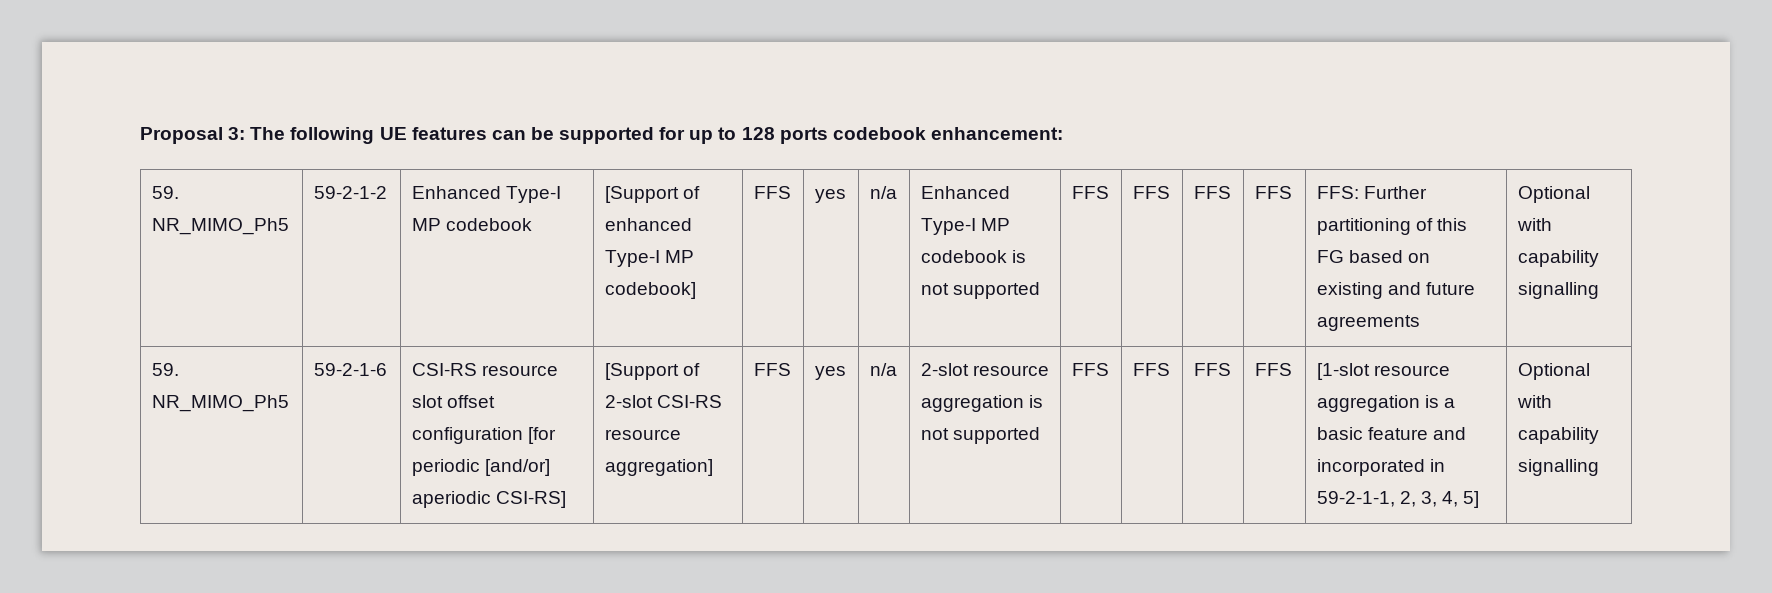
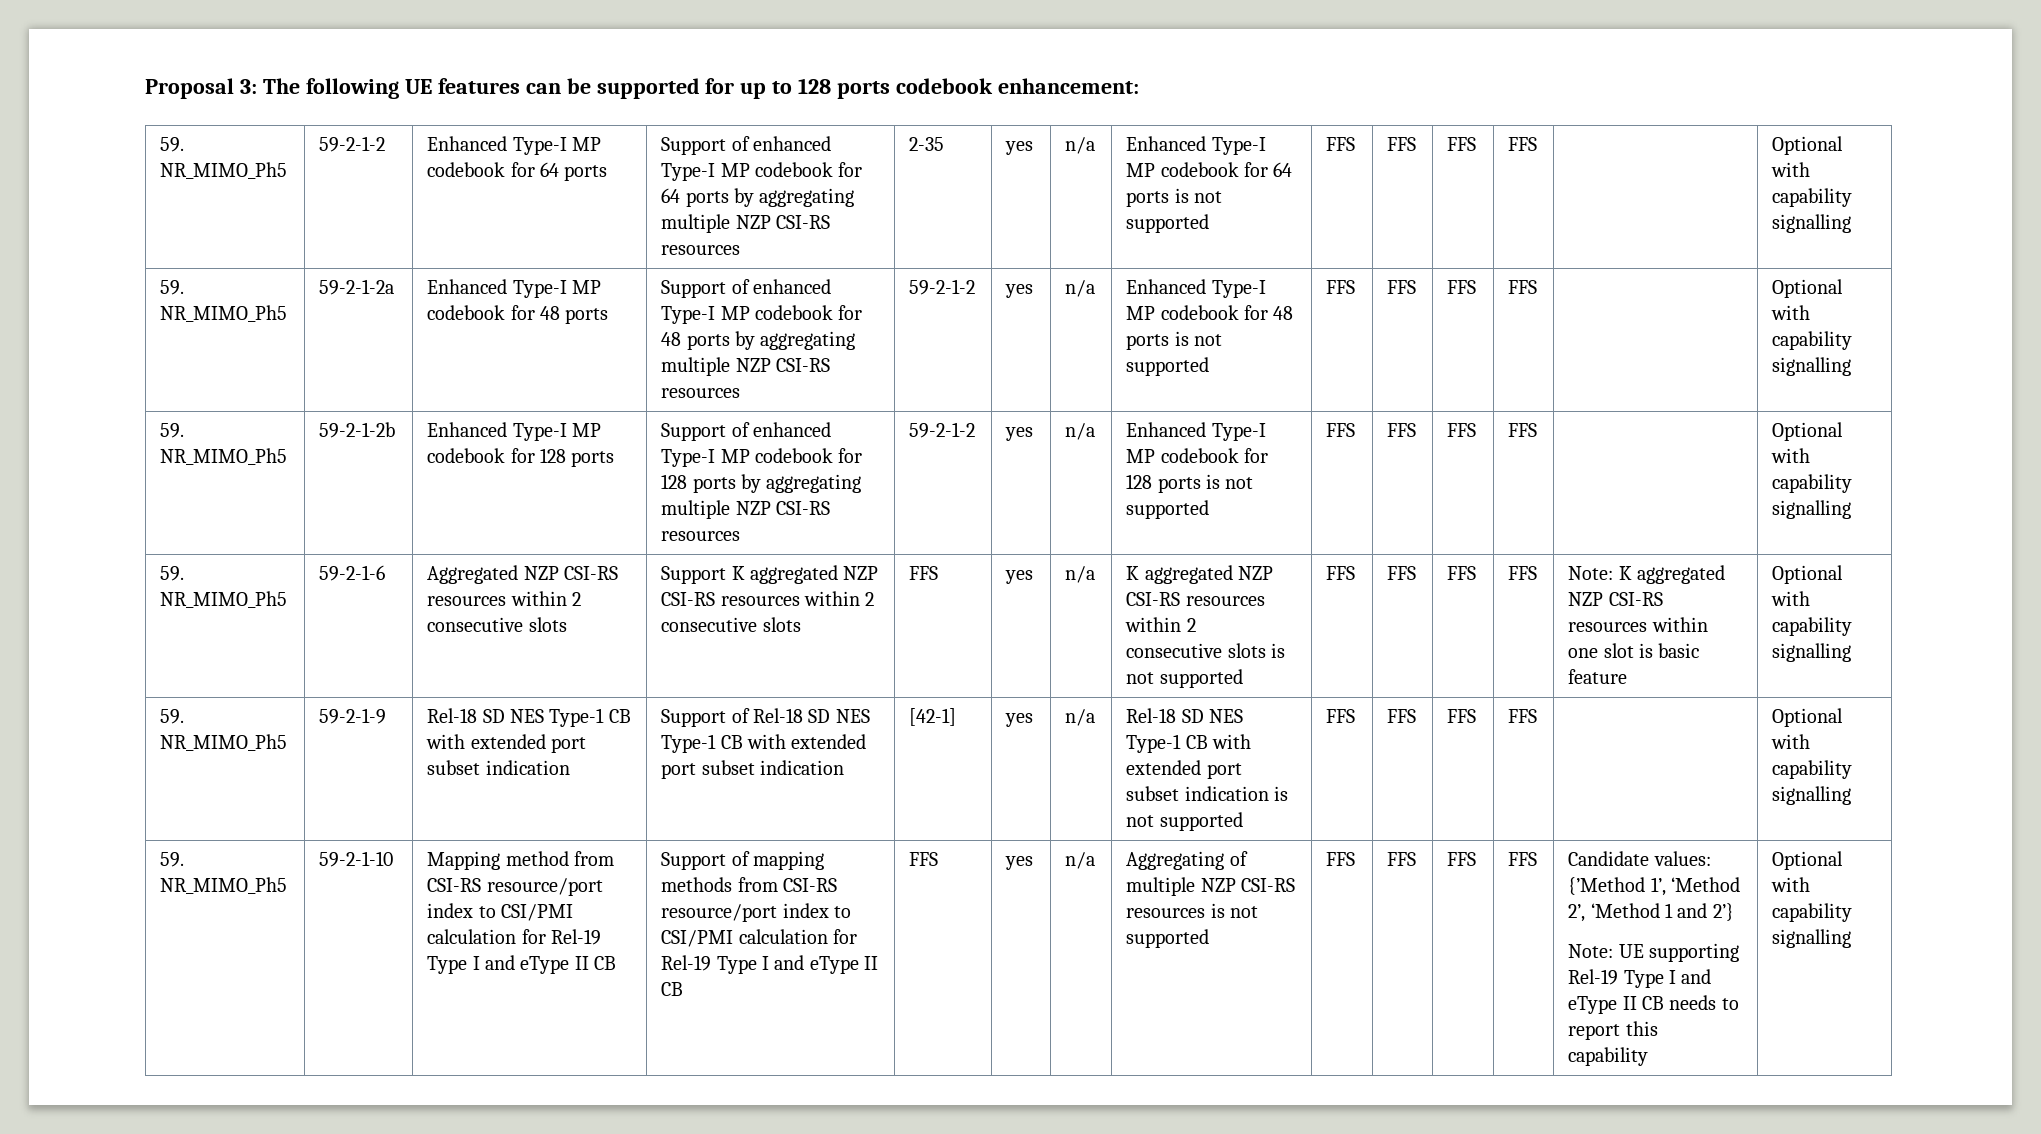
- Enhanced Type-I MP codebook | [Support of enhanced Type-I MP codebook] | FFS | yes | n/a | Enhanced Type-I MP codebook is not supported | FFS | FFS | FFS | FFS | FFS: Further partitioning of this FG based on existing and future agreements | Optional with capability signalling
- 59. NR_MIMO_Ph5 | 59-2-1-6 | CSI-RS resource slot offset configuration [for periodic [and/or] aperiodic CSI-RS] | [Support of 2-slot CSI-RS resource aggregation] | FFS | yes | n/a | 2-slot resource aggregation is not supported | FFS | FFS | FFS | FFS | [1-slot resource aggregation is a basic feature and incorporated in 59-2-1-1, 2, 3, 4, 5]
+ Enhanced Type-I MP codebook for 64 ports | Support of enhanced Type-I MP codebook for 64 ports by aggregating multiple NZP CSI-RS resources | 2-35 | yes | n/a | Enhanced Type-I MP codebook for 64 ports is not supported | FFS | FFS | FFS | FFS | | Optional with capability signalling
+ 59. NR_MIMO_Ph5 | 59-2-1-2a | Enhanced Type-I MP codebook for 48 ports | Support of enhanced Type-I MP codebook for 48 ports by aggregating multiple NZP CSI-RS resources | 59-2-1-2 | yes | n/a | Enhanced Type-I MP codebook for 48 ports is not supported | FFS | FFS | FFS | FFS | | Optional with capability signalling
+ 59. NR_MIMO_Ph5 | 59-2-1-2b | Enhanced Type-I MP codebook for 128 ports | Support of enhanced Type-I MP codebook for 128 ports by aggregating multiple NZP CSI-RS resources | 59-2-1-2 | yes | n/a | Enhanced Type-I MP codebook for 128 ports is not supported | FFS | FFS | FFS | FFS | | Optional with capability signalling
+ 59. NR_MIMO_Ph5 | 59-2-1-6 | Aggregated NZP CSI-RS resources within 2 consecutive slots | Support K aggregated NZP CSI-RS resources within 2 consecutive slots | FFS | yes | n/a | K aggregated NZP CSI-RS resources within 2 consecutive slots is not supported | FFS | FFS | FFS | FFS | Note: K aggregated NZP CSI-RS resources within one slot is basic feature | Optional with capability signalling
+ 59. NR_MIMO_Ph5 | 59-2-1-9 | Rel-18 SD NES Type-1 CB with extended port subset indication | Support of Rel-18 SD NES Type-1 CB with extended port subset indication | [42-1] | yes | n/a | Rel-18 SD NES Type-1 CB with extended port subset indication is not supported | FFS | FFS | FFS | FFS | | Optional with capability signalling
+ 59. NR_MIMO_Ph5 | 59-2-1-10 | Mapping method from CSI-RS resource/port index to CSI/PMI calculation for Rel-19 Type I and eType II CB | Support of mapping methods from CSI-RS resource/port index to CSI/PMI calculation for Rel-19 Type I and eType II CB | FFS | yes | n/a | Aggregating of multiple NZP CSI-RS resources is not supported | FFS | FFS | FFS | FFS | Candidate values: {’Method 1’, ‘Method 2’, ‘Method 1 and 2’}
+ Note: UE supporting Rel-19 Type I and eType II CB needs to report this capability

